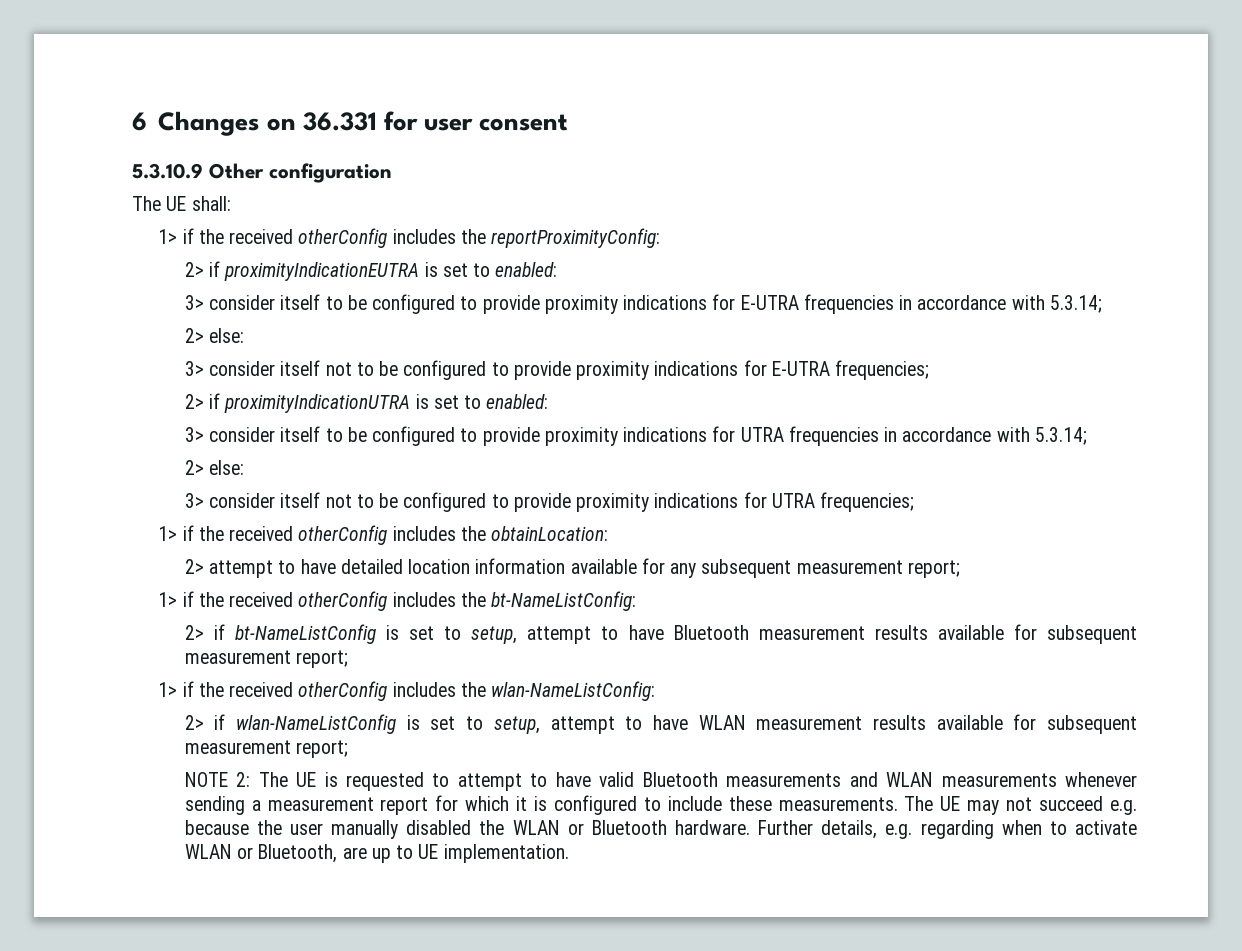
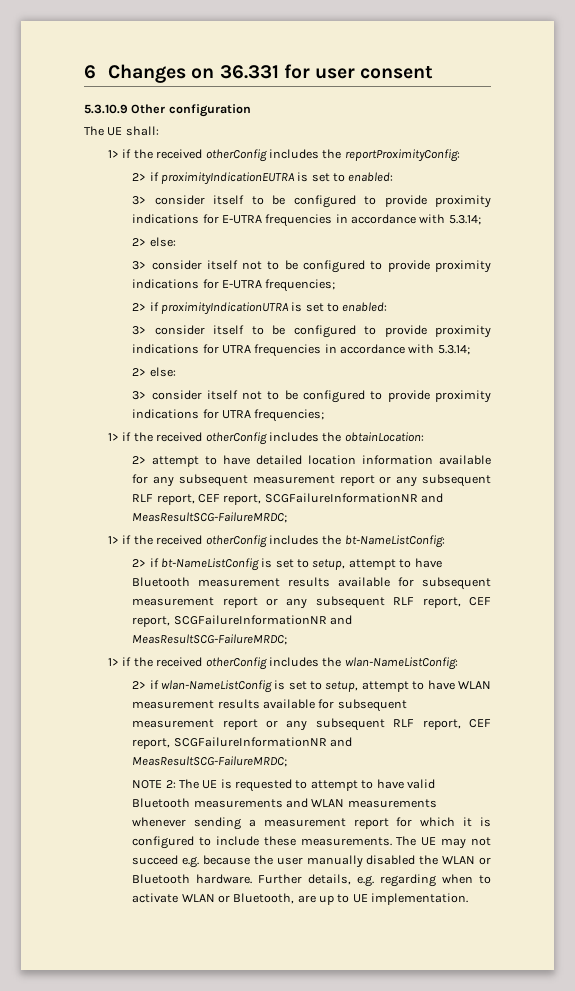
- 2> attempt to have detailed location information available for any subsequent measurement report;
+ 2> attempt to have detailed location information available for any subsequent measurement report or any subsequent RLF report, CEF report, SCGFailureInformationNR and MeasResultSCG-FailureMRDC;
- 2> if bt-NameListConfig is set to setup, attempt to have Bluetooth measurement results available for subsequent measurement report;
+ 2> if bt-NameListConfig is set to setup, attempt to have Bluetooth measurement results available for subsequent measurement report or any subsequent RLF report, CEF report, SCGFailureInformationNR and MeasResultSCG-FailureMRDC;
- 2> if wlan-NameListConfig is set to setup, attempt to have WLAN measurement results available for subsequent measurement report;
+ 2> if wlan-NameListConfig is set to setup, attempt to have WLAN measurement results available for subsequent measurement report or any subsequent RLF report, CEF report, SCGFailureInformationNR and MeasResultSCG-FailureMRDC;

